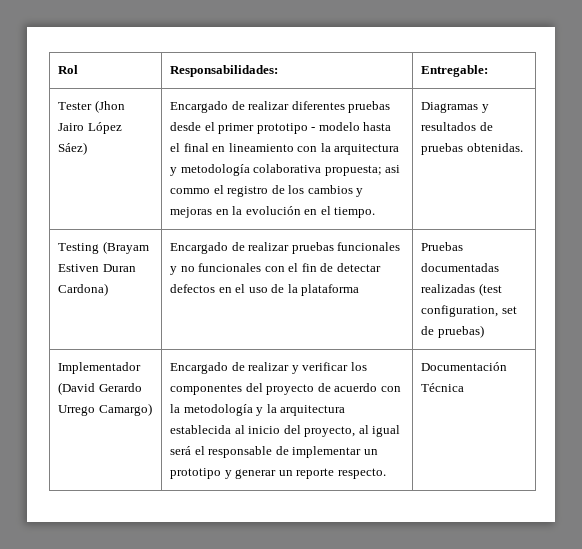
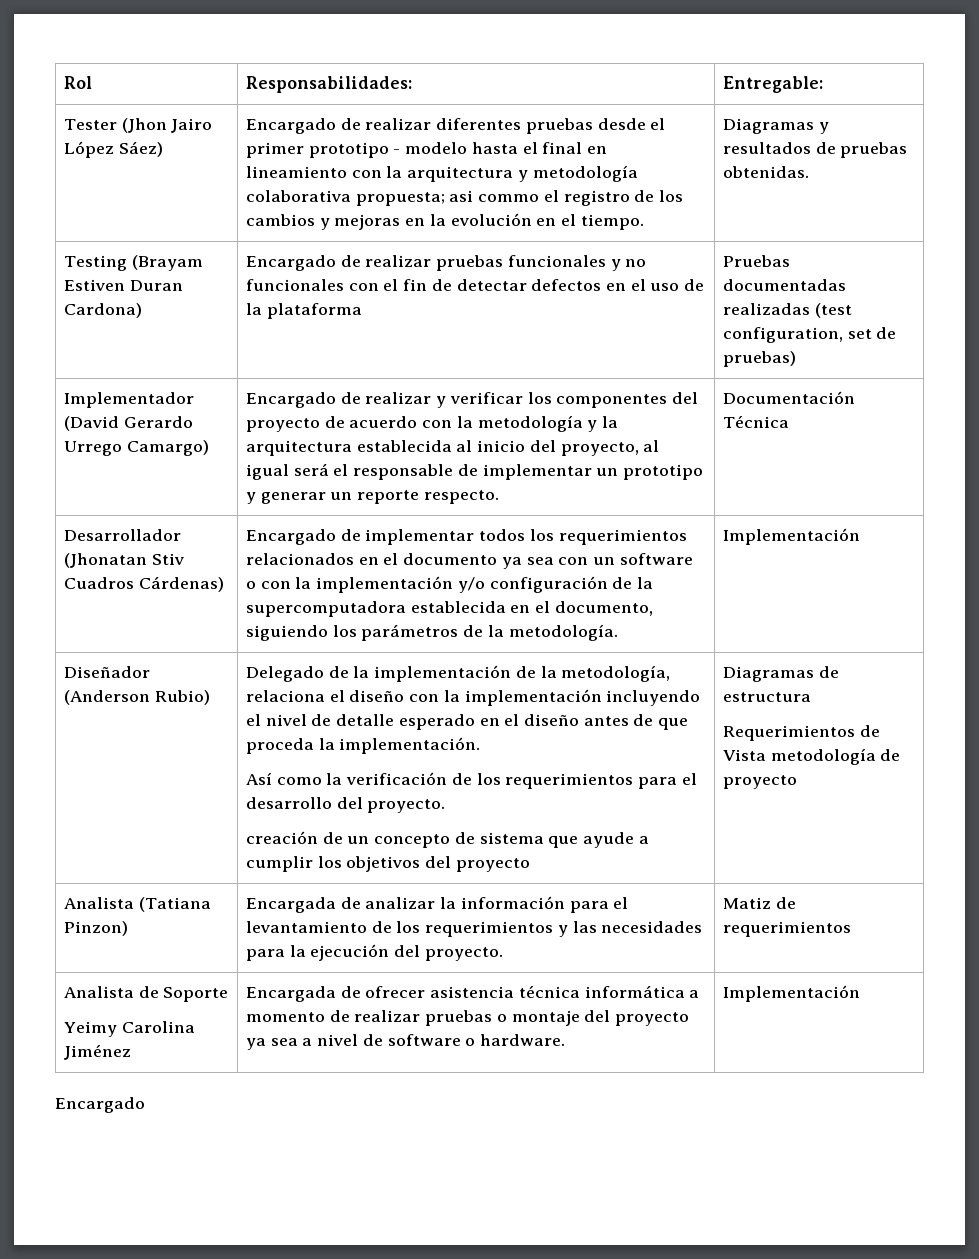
+ Desarrollador (Jhonatan Stiv Cuadros Cárdenas) | Encargado de implementar todos los requerimientos relacionados en el documento ya sea con un software o con la implementación y/o configuración de la supercomputadora establecida en el documento, siguiendo los parámetros de la metodología. | Implementación
+ Diseñador (Anderson Rubio) | Delegado de la implementación de la metodología, relaciona el diseño con la implementación incluyendo el nivel de detalle esperado en el diseño antes de que proceda la implementación.
+ Así como la verificación de los requerimientos para el desarrollo del proyecto.
+ creación de un concepto de sistema que ayude a cumplir los objetivos del proyecto | Diagramas de estructura
+ Requerimientos de Vista metodología de proyecto
+ Analista (Tatiana Pinzon) | Encargada de analizar la información para el levantamiento de los requerimientos y las necesidades para la ejecución del proyecto. | Matiz de requerimientos
+ Analista de Soporte
+ Yeimy Carolina Jiménez | Encargada de ofrecer asistencia técnica informática a momento de realizar pruebas o montaje del proyecto ya sea a nivel de software o hardware. | Implementación
+ Encargado

